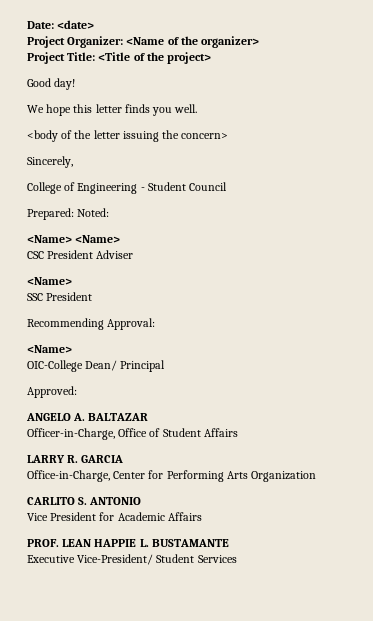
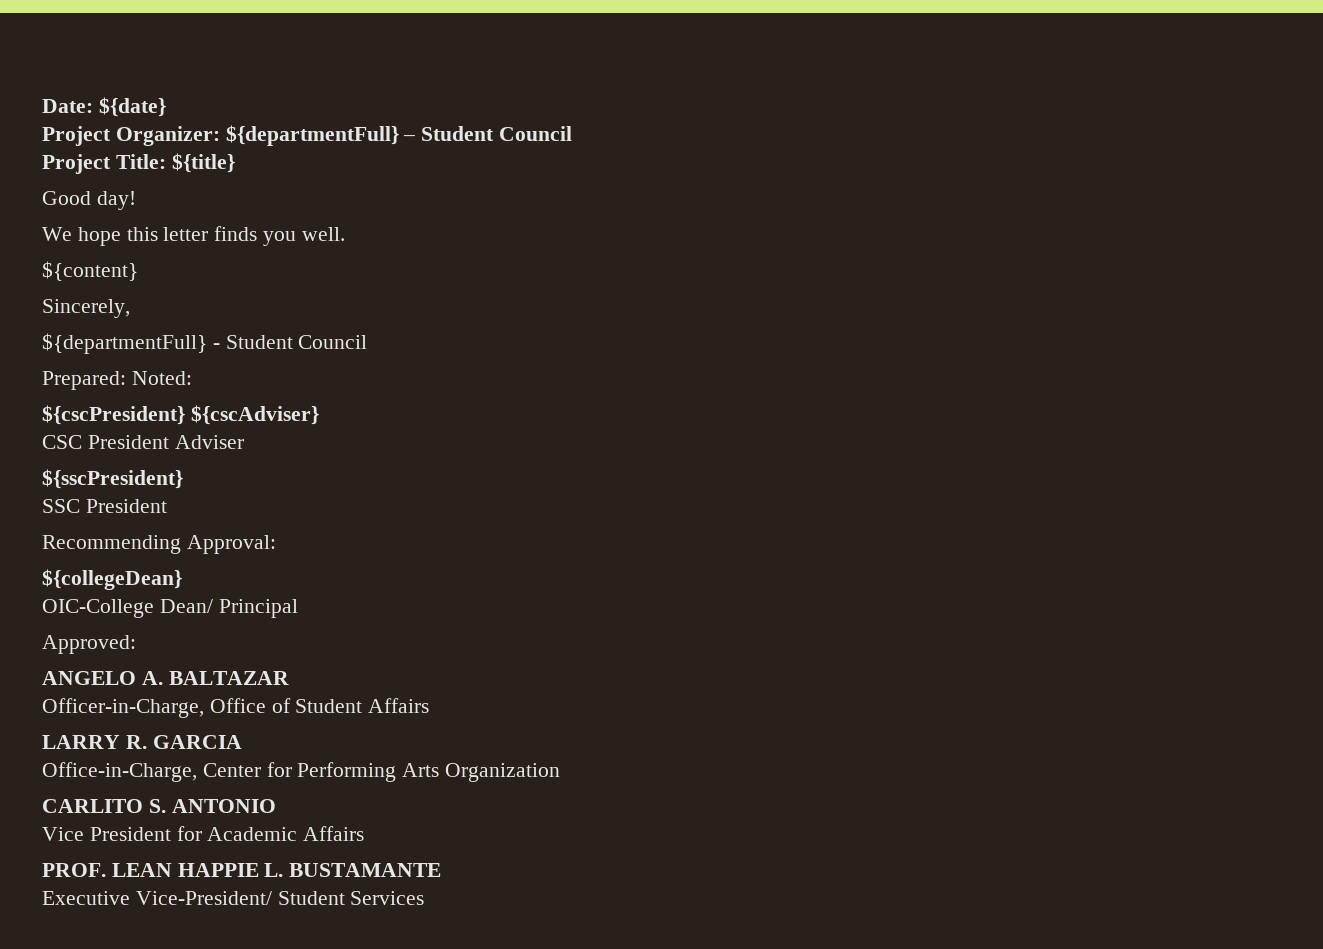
- Date: <date>
+ Date: ${date}
- Project Organizer: <Name of the organizer>
- Project Title: <Title of the project>
+ Project Organizer: ${departmentFull} – Student Council
+ Project Title: ${title}
- <body of the letter issuing the concern>
+ ${content}
  Sincerely,
- College of Engineering - Student Council
+ ${departmentFull} - Student Council
- <Name> <Name>
+ ${cscPresident} ${cscAdviser}
  CSC President Adviser
- <Name>
+ ${sscPresident}
  Recommending Approval:
- <Name>
+ ${collegeDean}

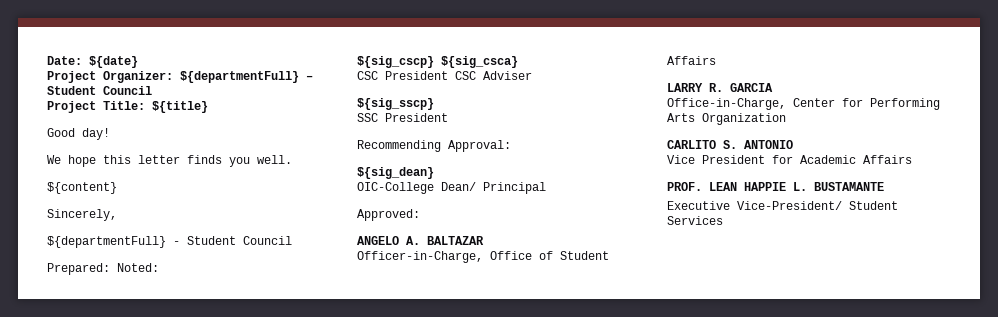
- ${cscPresident} ${cscAdviser}
+ ${sig_cscp} ${sig_csca}
- CSC President Adviser
+ CSC President CSC Adviser
- ${sscPresident}
+ ${sig_sscp}
- ${collegeDean}
+ ${sig_dean}

